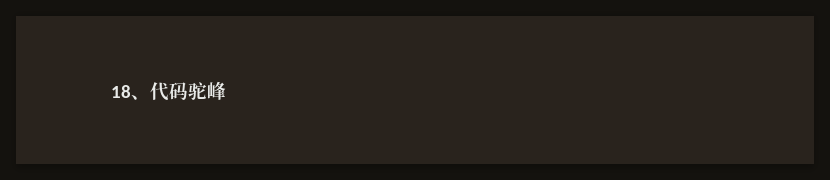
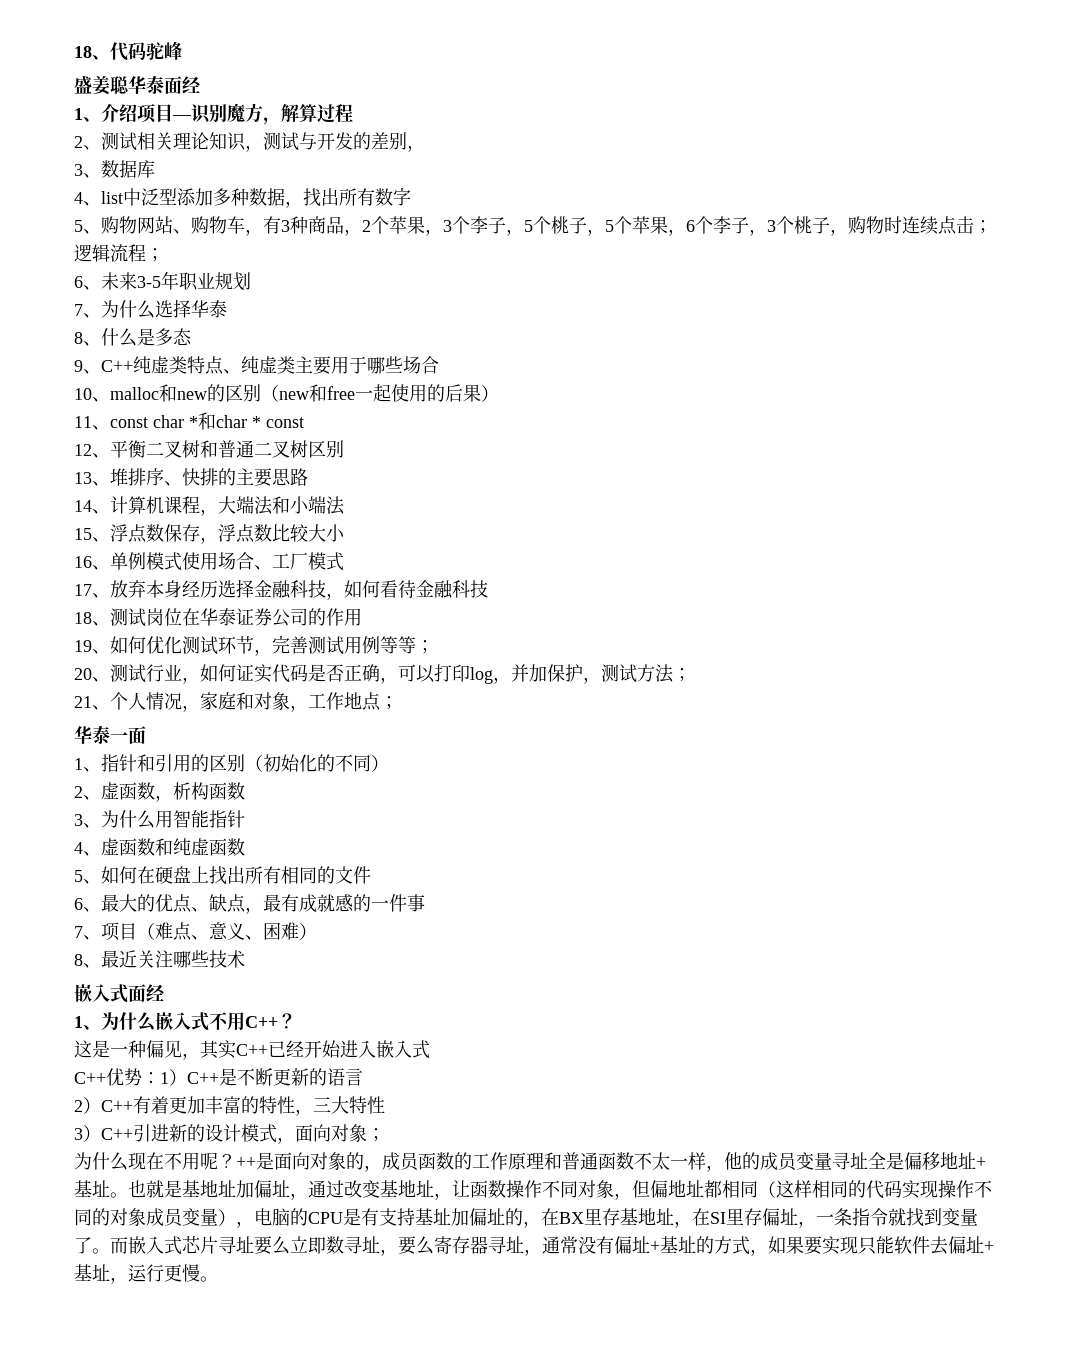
+ 盛姜聪华泰面经
+ 1、介绍项目—识别魔方，解算过程
+ 2、测试相关理论知识，测试与开发的差别，
+ 3、数据库
+ 4、list中泛型添加多种数据，找出所有数字
+ 5、购物网站、购物车，有3种商品，2个苹果，3个李子，5个桃子，5个苹果，6个李子，3个桃子，购物时连续点击；逻辑流程；
+ 6、未来3-5年职业规划
+ 7、为什么选择华泰
+ 8、什么是多态
+ 9、C++纯虚类特点、纯虚类主要用于哪些场合
+ 10、malloc和new的区别（new和free一起使用的后果）
+ 11、const char *和char * const
+ 12、平衡二叉树和普通二叉树区别
+ 13、堆排序、快排的主要思路
+ 14、计算机课程，大端法和小端法
+ 15、浮点数保存，浮点数比较大小
+ 16、单例模式使用场合、工厂模式
+ 17、放弃本身经历选择金融科技，如何看待金融科技
+ 18、测试岗位在华泰证券公司的作用
+ 19、如何优化测试环节，完善测试用例等等；
+ 20、测试行业，如何证实代码是否正确，可以打印log，并加保护，测试方法；
+ 21、个人情况，家庭和对象，工作地点；
+ 华泰一面
+ 1、指针和引用的区别（初始化的不同）
+ 2、虚函数，析构函数
+ 3、为什么用智能指针
+ 4、虚函数和纯虚函数
+ 5、如何在硬盘上找出所有相同的文件
+ 6、最大的优点、缺点，最有成就感的一件事
+ 7、项目（难点、意义、困难）
+ 8、最近关注哪些技术
+ 嵌入式面经
+ 1、为什么嵌入式不用C++？
+ 这是一种偏见，其实C++已经开始进入嵌入式
+ C++优势：1）C++是不断更新的语言
+ 2）C++有着更加丰富的特性，三大特性
+ 3）C++引进新的设计模式，面向对象；
+ 为什么现在不用呢？++是面向对象的，成员函数的工作原理和普通函数不太一样，他的成员变量寻址全是偏移地址+基址。也就是基地址加偏址，通过改变基地址，让函数操作不同对象，但偏地址都相同（这样相同的代码实现操作不同的对象成员变量），电脑的CPU是有支持基址加偏址的，在BX里存基地址，在SI里存偏址，一条指令就找到变量了。而嵌入式芯片寻址要么立即数寻址，要么寄存器寻址，通常没有偏址+基址的方式，如果要实现只能软件去偏址+基址，运行更慢。

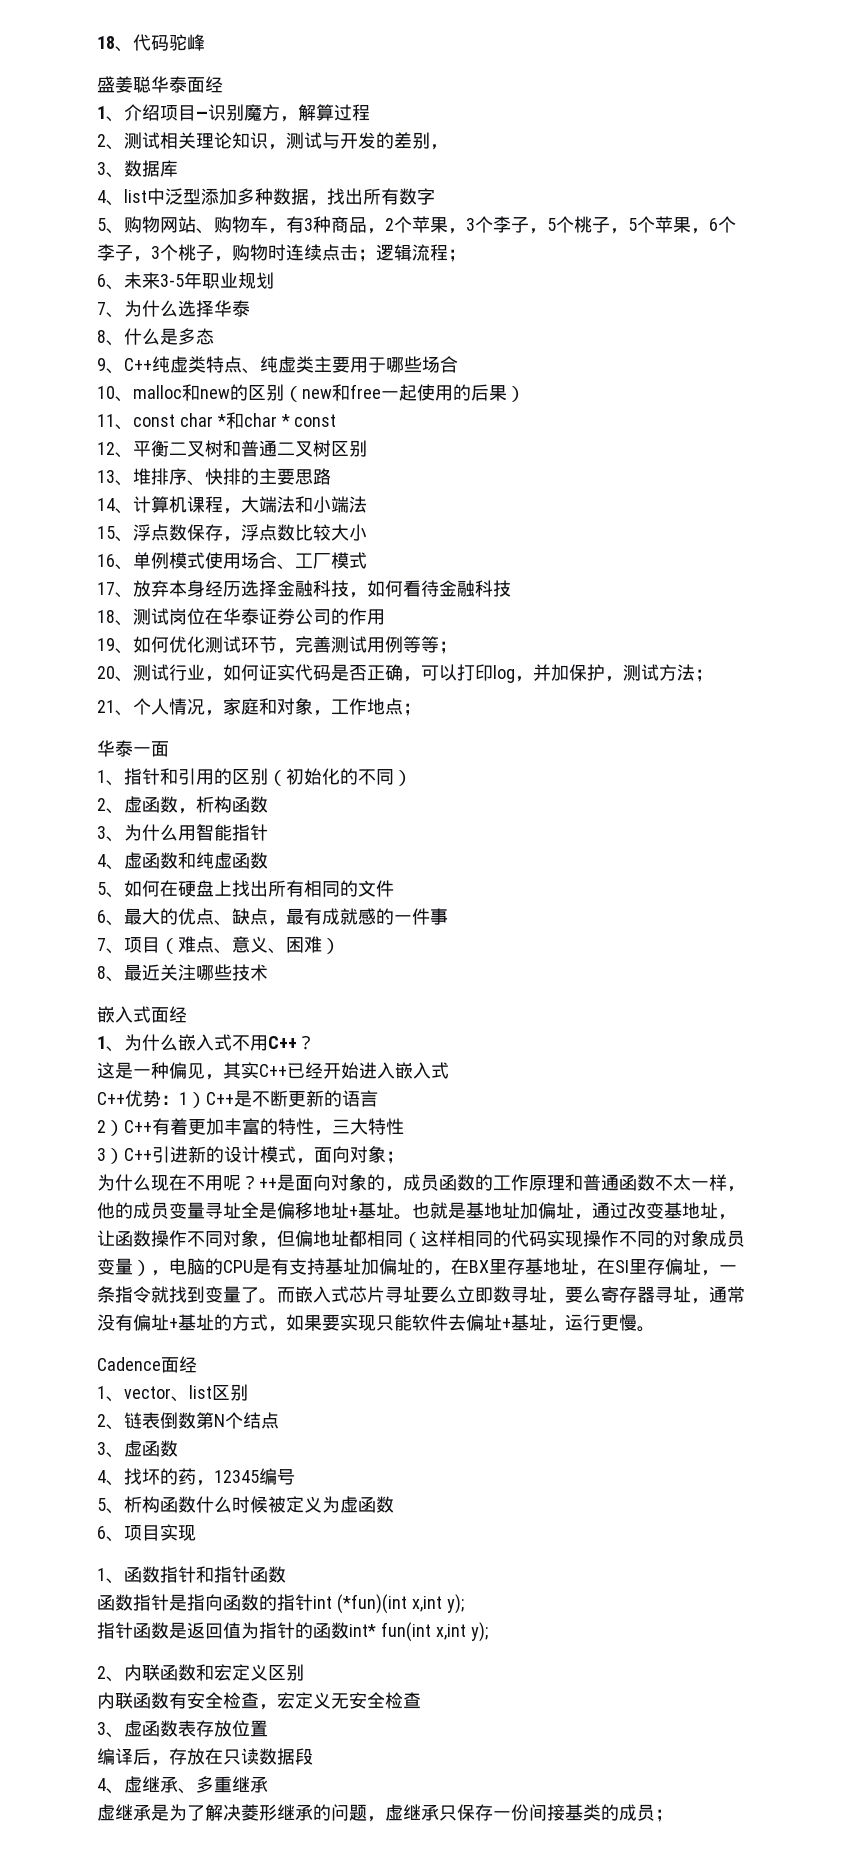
+ Cadence面经
+ 1、vector、list区别
+ 2、链表倒数第N个结点
+ 3、虚函数
+ 4、找坏的药，12345编号
+ 5、析构函数什么时候被定义为虚函数
+ 6、项目实现
+ 1、函数指针和指针函数
+ 函数指针是指向函数的指针int (*fun)(int x,int y);
+ 指针函数是返回值为指针的函数int* fun(int x,int y);
+ 2、内联函数和宏定义区别
+ 内联函数有安全检查，宏定义无安全检查
+ 3、虚函数表存放位置
+ 编译后，存放在只读数据段
+ 4、虚继承、多重继承
+ 虚继承是为了解决菱形继承的问题，虚继承只保存一份间接基类的成员；

